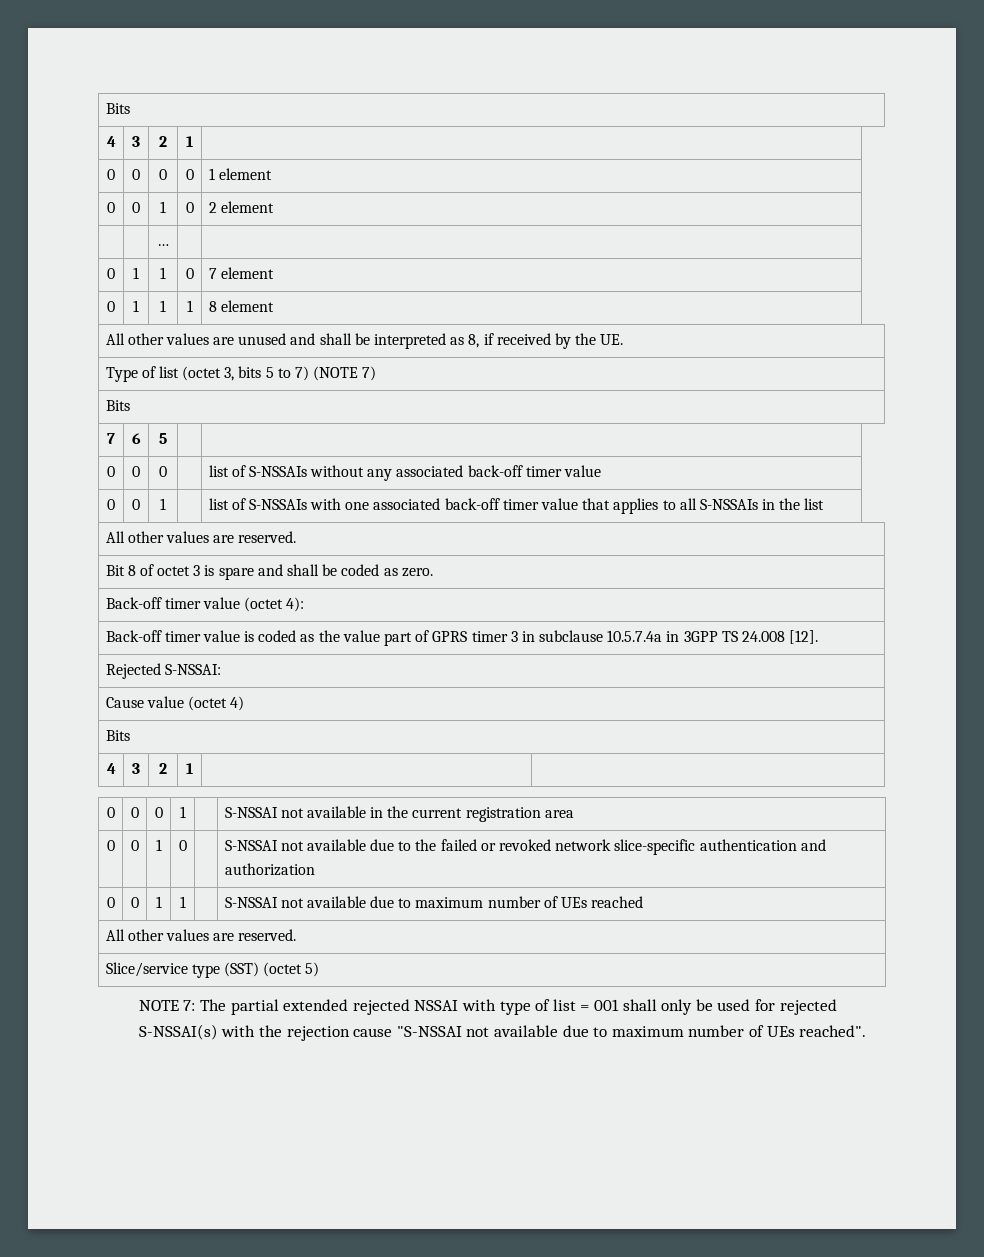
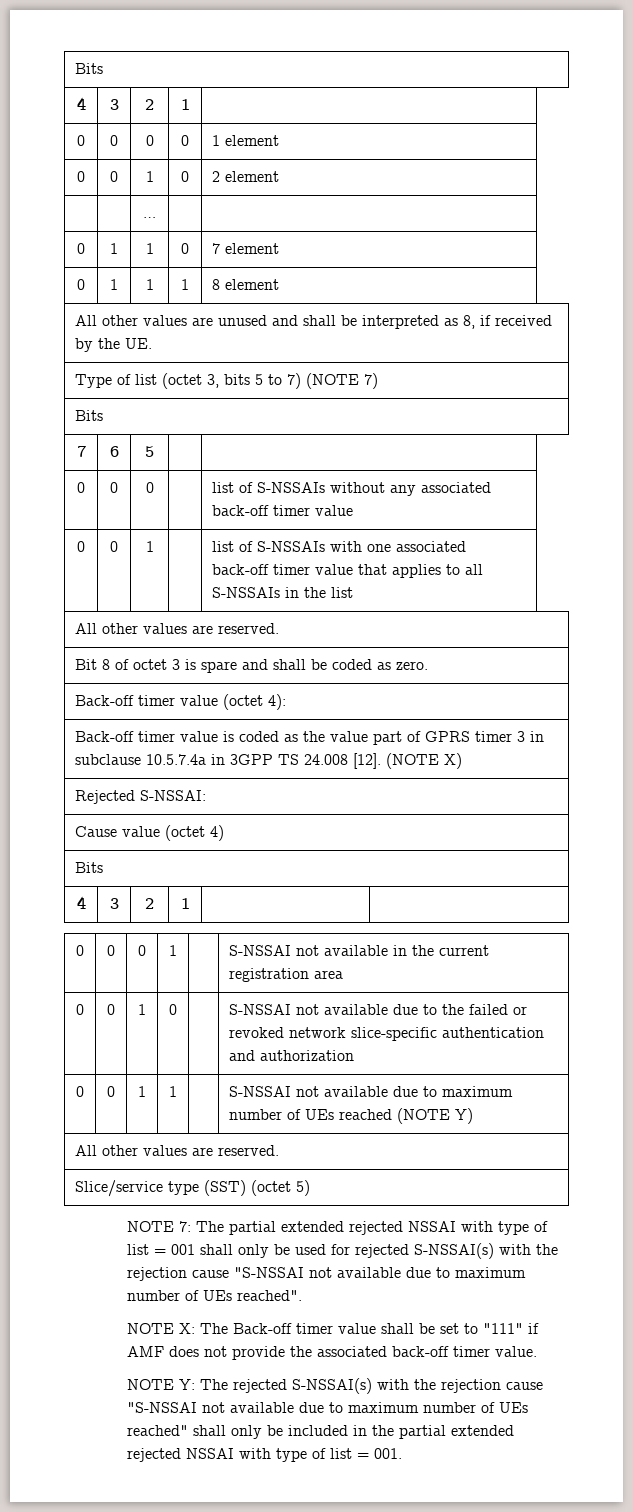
- Back-off timer value is coded as the value part of GPRS timer 3 in subclause 10.5.7.4a in 3GPP TS 24.008 [12].
+ Back-off timer value is coded as the value part of GPRS timer 3 in subclause 10.5.7.4a in 3GPP TS 24.008 [12]. (NOTE X)
- 0 | 0 | 1 | 1 | | S-NSSAI not available due to maximum number of UEs reached
+ 0 | 0 | 1 | 1 | | S-NSSAI not available due to maximum number of UEs reached (NOTE Y)
+ NOTE X: The Back-off timer value shall be set to "111" if AMF does not provide the associated back-off timer value.
+ NOTE Y: The rejected S-NSSAI(s) with the rejection cause "S-NSSAI not available due to maximum number of UEs reached" shall only be included in the partial extended rejected NSSAI with type of list = 001.

